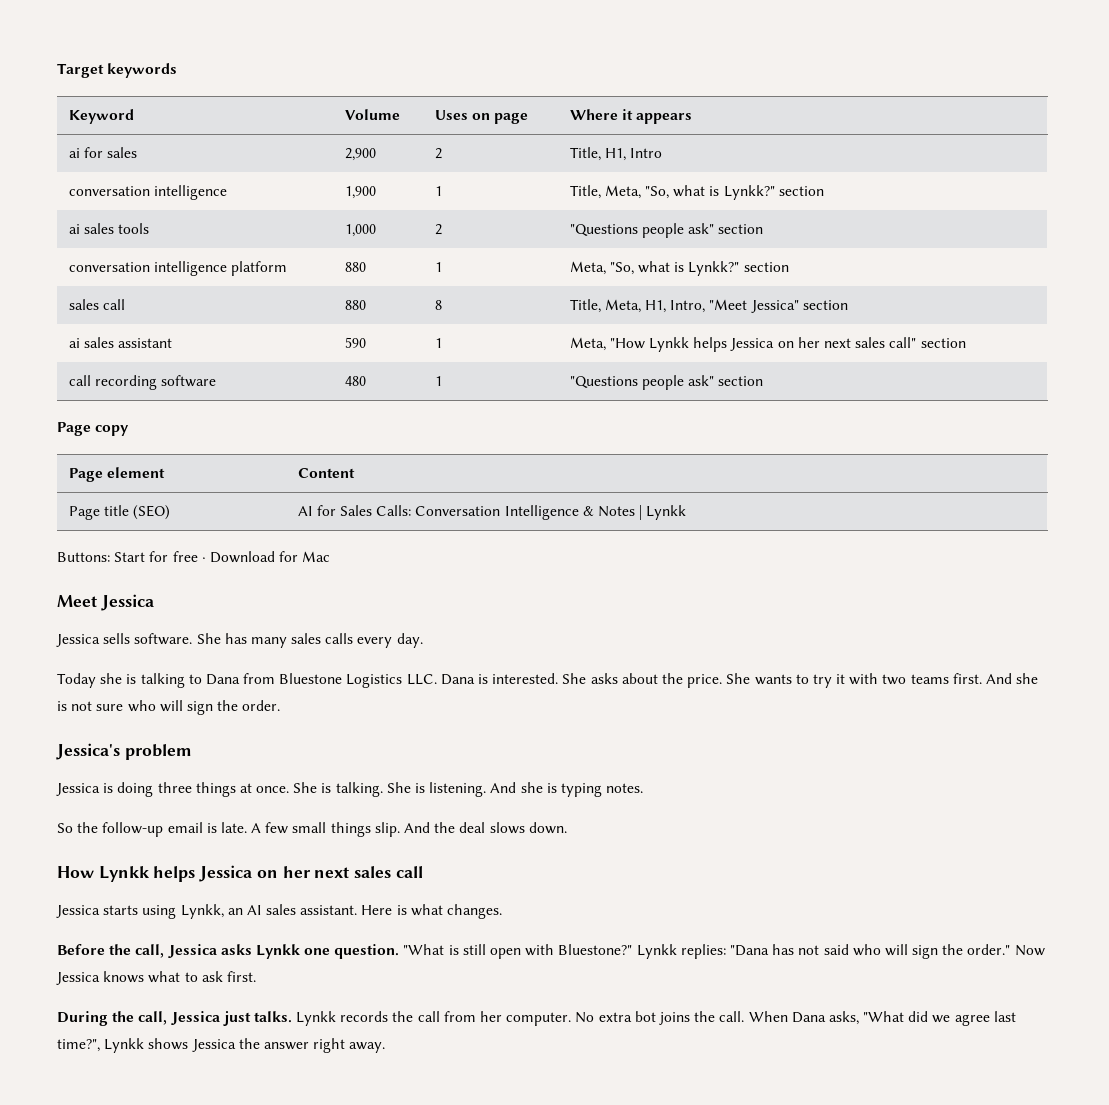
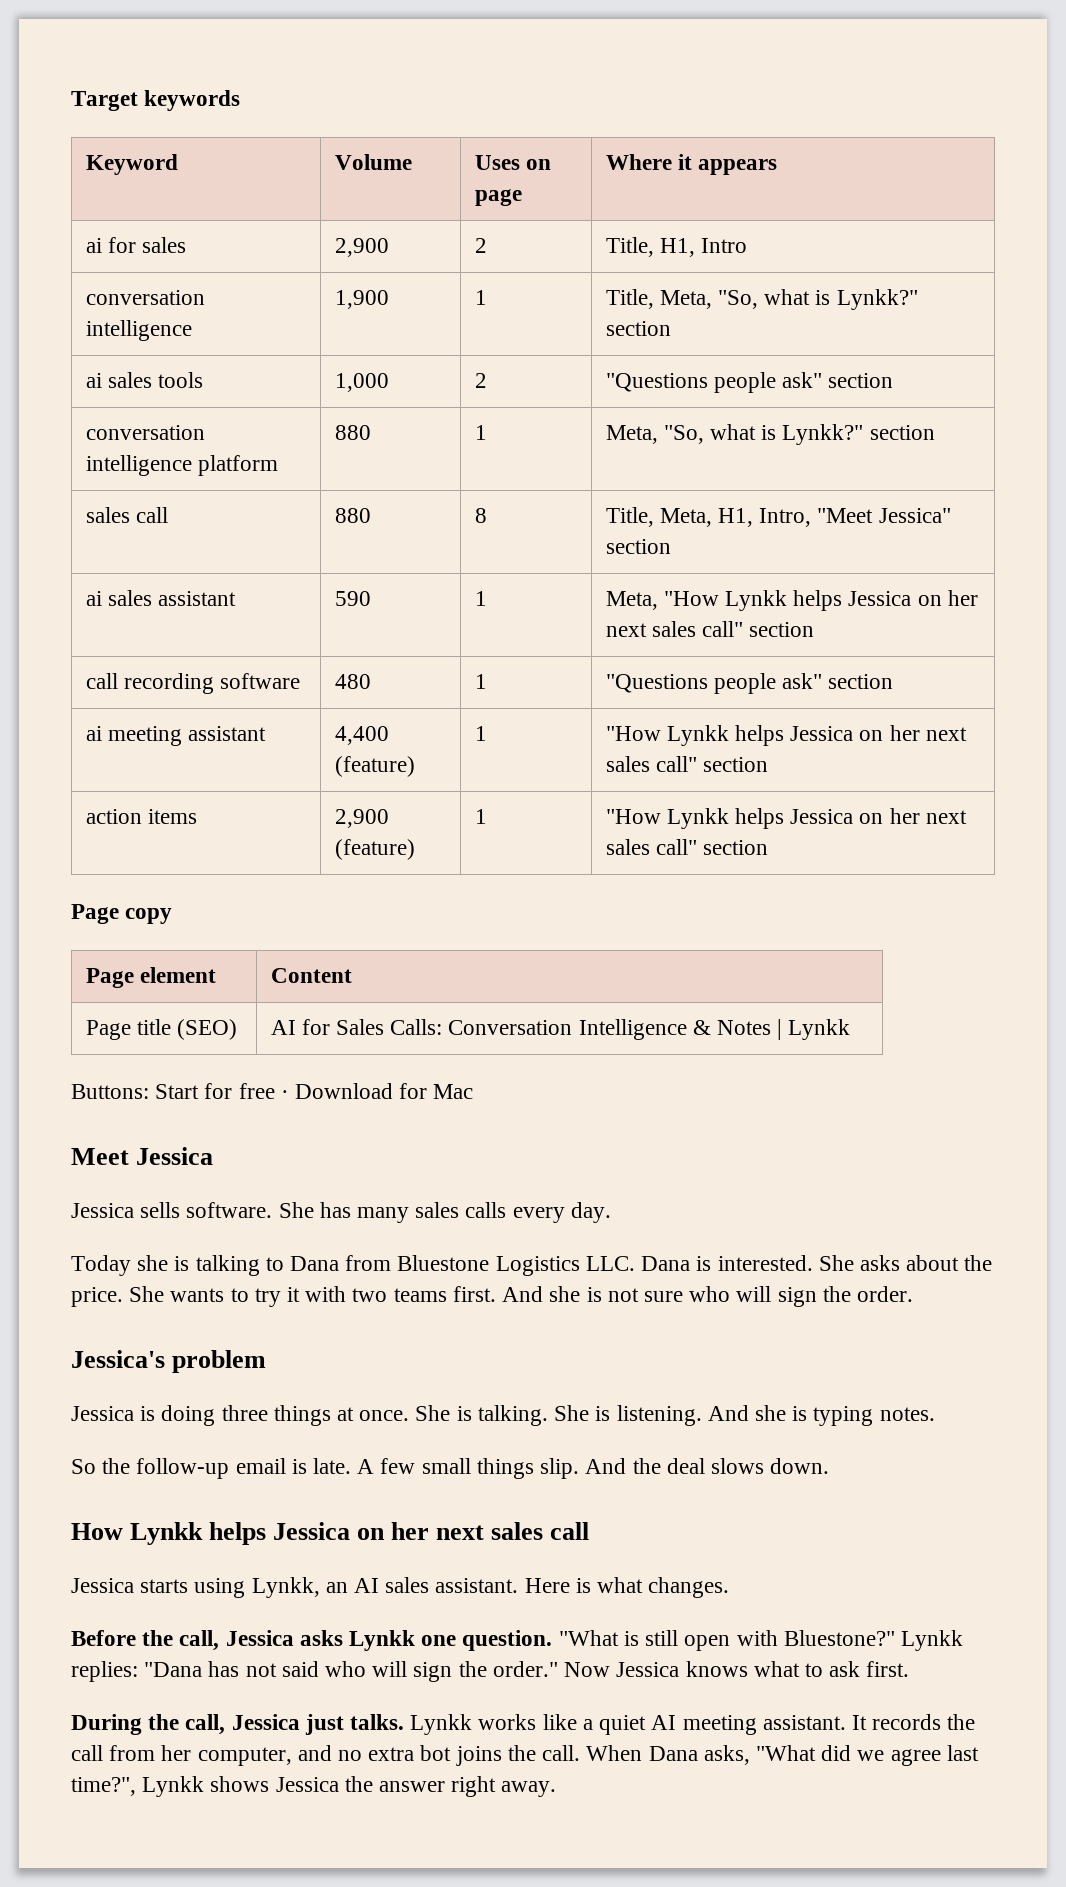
+ ai meeting assistant | 4,400 (feature) | 1 | "How Lynkk helps Jessica on her next sales call" section
+ action items | 2,900 (feature) | 1 | "How Lynkk helps Jessica on her next sales call" section
- Lynkk records the call from her computer. No extra bot joins the call.
+ Lynkk works like a quiet AI meeting assistant. It records the call from her computer, and no extra bot joins the call.

